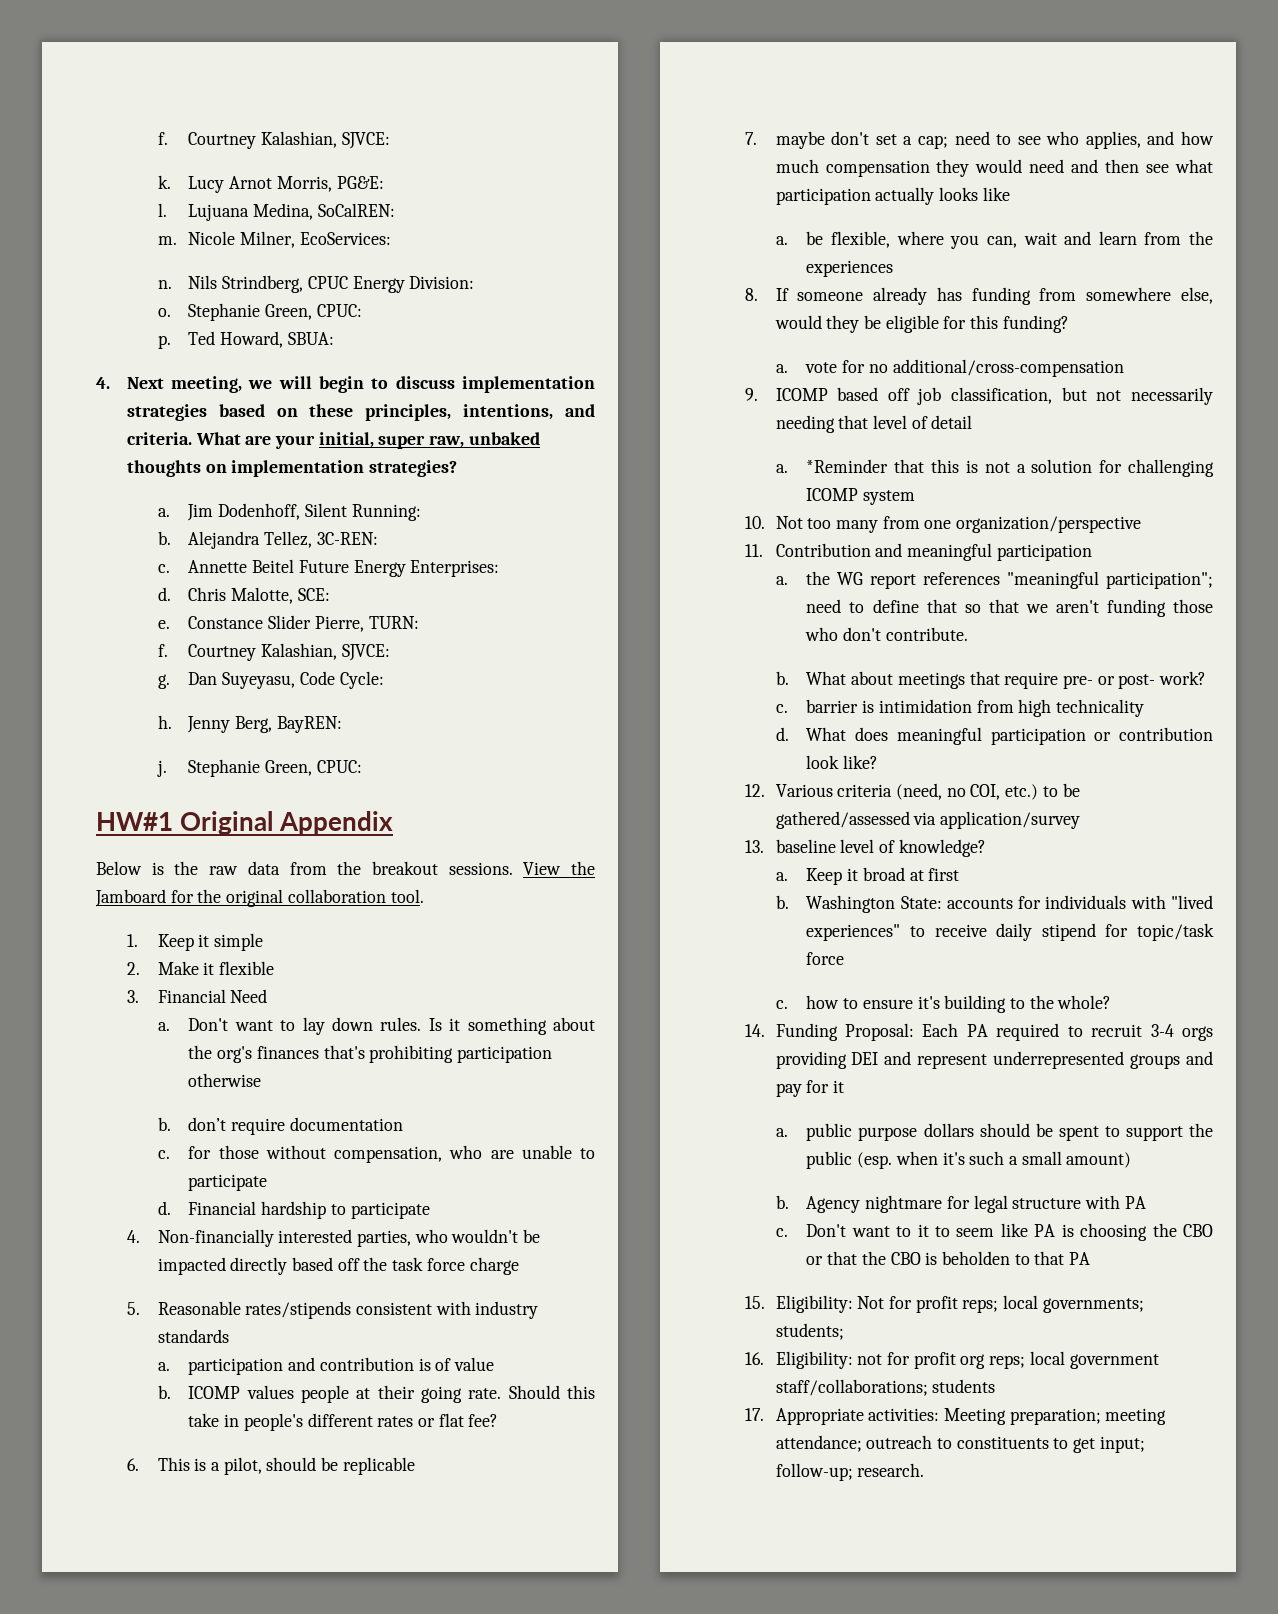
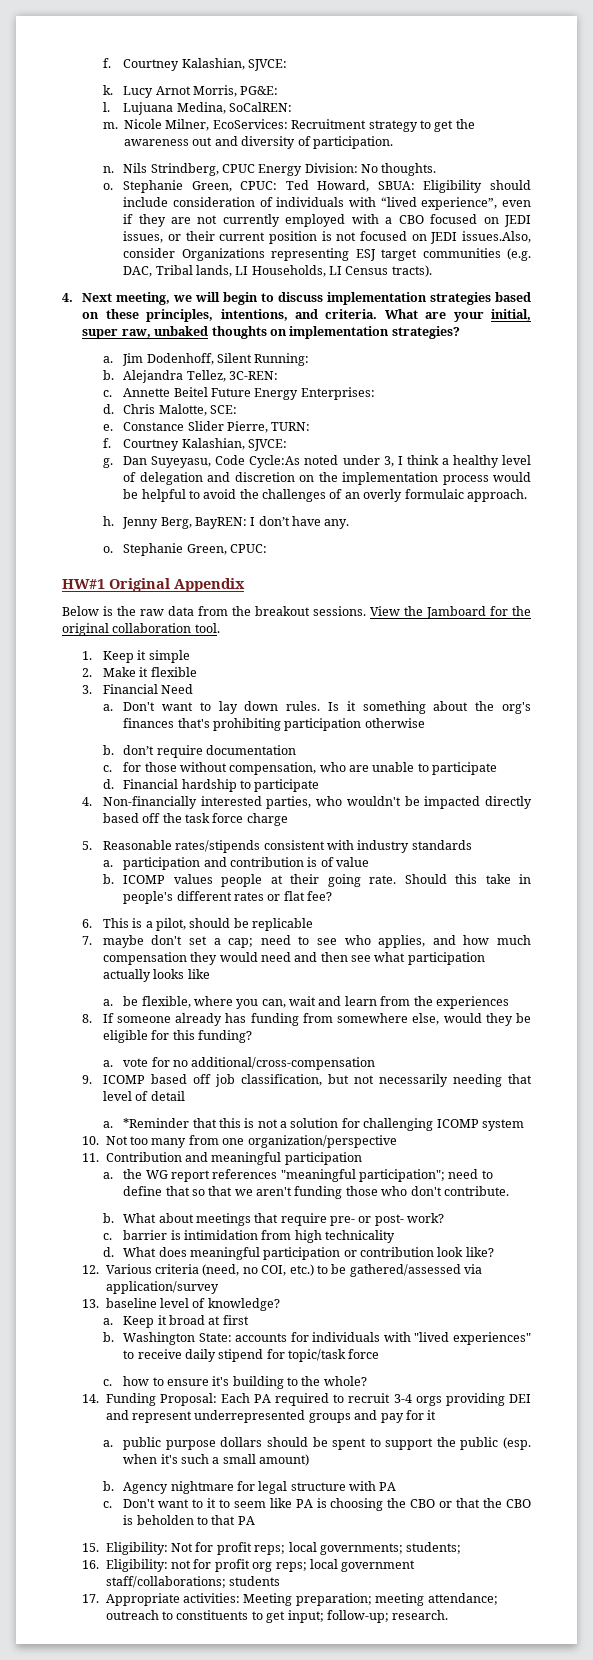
- Nicole Milner, EcoServices:
+ Nicole Milner, EcoServices: Recruitment strategy to get the awareness out and diversity of participation.
- Nils Strindberg, CPUC Energy Division:
- o. Stephanie Green, CPUC:
- p. Ted Howard, SBUA:
+ Nils Strindberg, CPUC Energy Division: No thoughts.
+ o. Stephanie Green, CPUC: Ted Howard, SBUA: Eligibility should include consideration of individuals with “lived experience”, even if they are not currently employed with a CBO focused on JEDI issues, or their current position is not focused on JEDI issues.Also, consider Organizations representing ESJ target communities (e.g. DAC, Tribal lands, LI Households, LI Census tracts).
- Dan Suyeyasu, Code Cycle:
+ Dan Suyeyasu, Code Cycle:As noted under 3, I think a healthy level of delegation and discretion on the implementation process would be helpful to avoid the challenges of an overly formulaic approach.
- Jenny Berg, BayREN:
- j.
+ Jenny Berg, BayREN: I don’t have any.
+ o.

